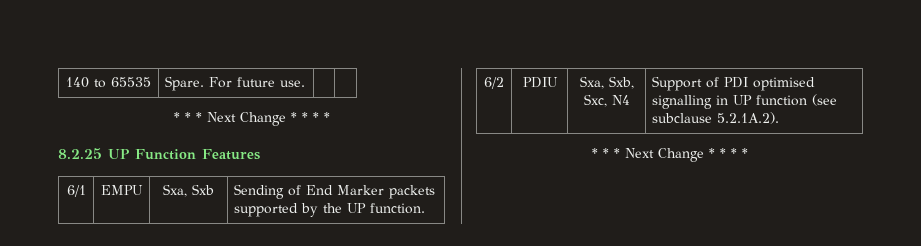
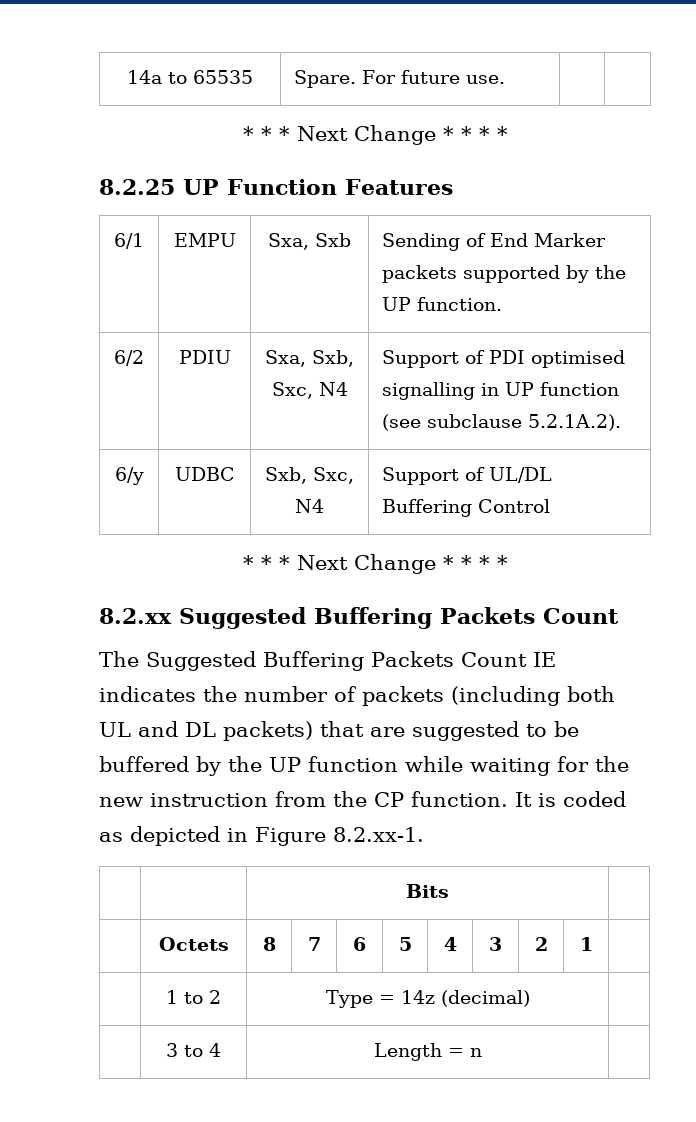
- 140 to 65535 | Spare. For future use. | |
+ 14a to 65535 | Spare. For future use. | |
  6/2 | PDIU | Sxa, Sxb, Sxc, N4 | Support of PDI optimised signalling in UP function (see subclause 5.2.1A.2).
+ 6/y | UDBC | Sxb, Sxc, N4 | Support of UL/DL Buffering Control
  * * * Next Change * * * *
+ 8.2.xx Suggested Buffering Packets Count
+ The Suggested Buffering Packets Count IE indicates the number of packets (including both UL and DL packets) that are suggested to be buffered by the UP function while waiting for the new instruction from the CP function. It is coded as depicted in Figure 8.2.xx-1.
+ | | Bits |
+ | Octets | 8 | 7 | 6 | 5 | 4 | 3 | 2 | 1 |
+ | 1 to 2 | Type = 14z (decimal) |
+ | 3 to 4 | Length = n |

